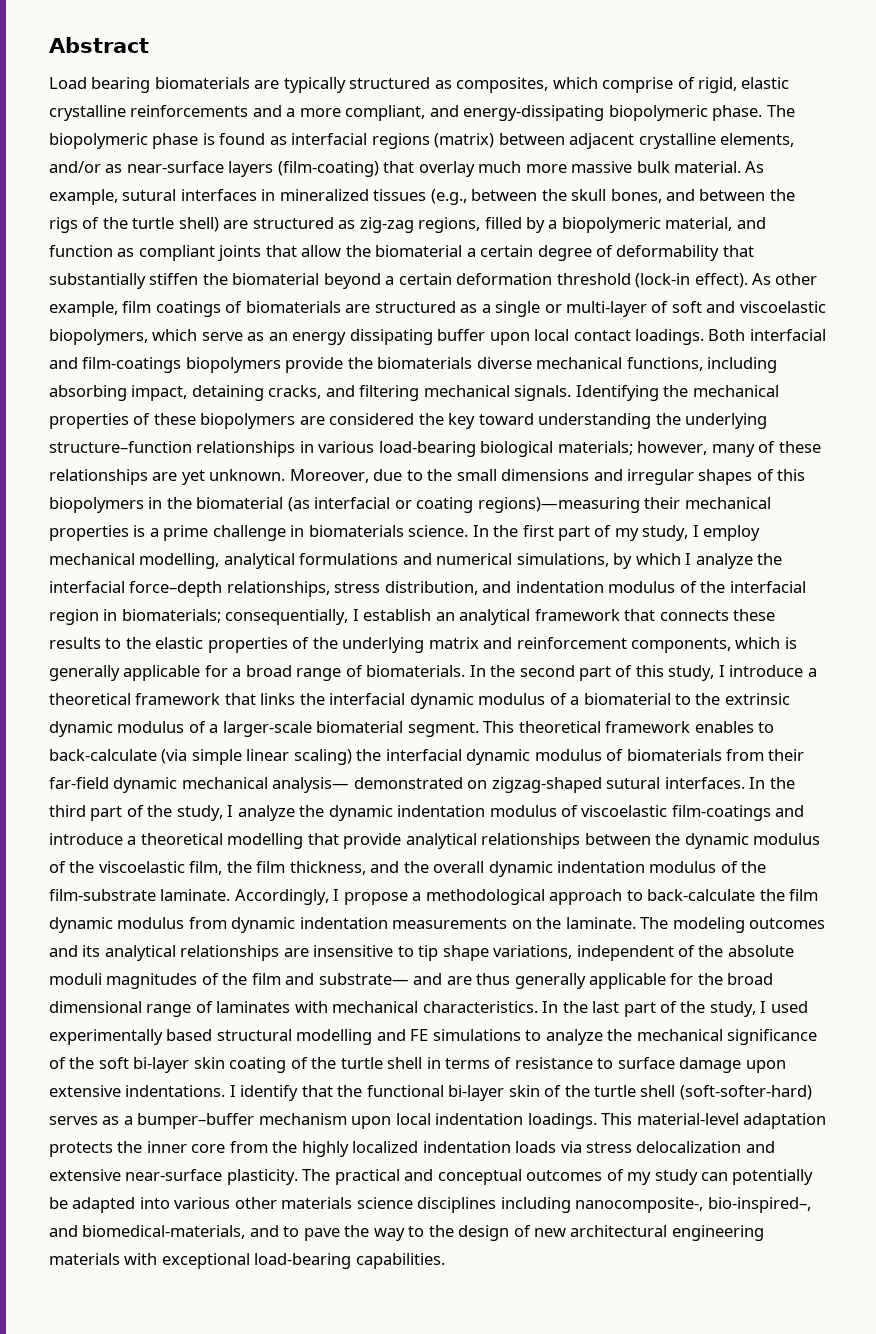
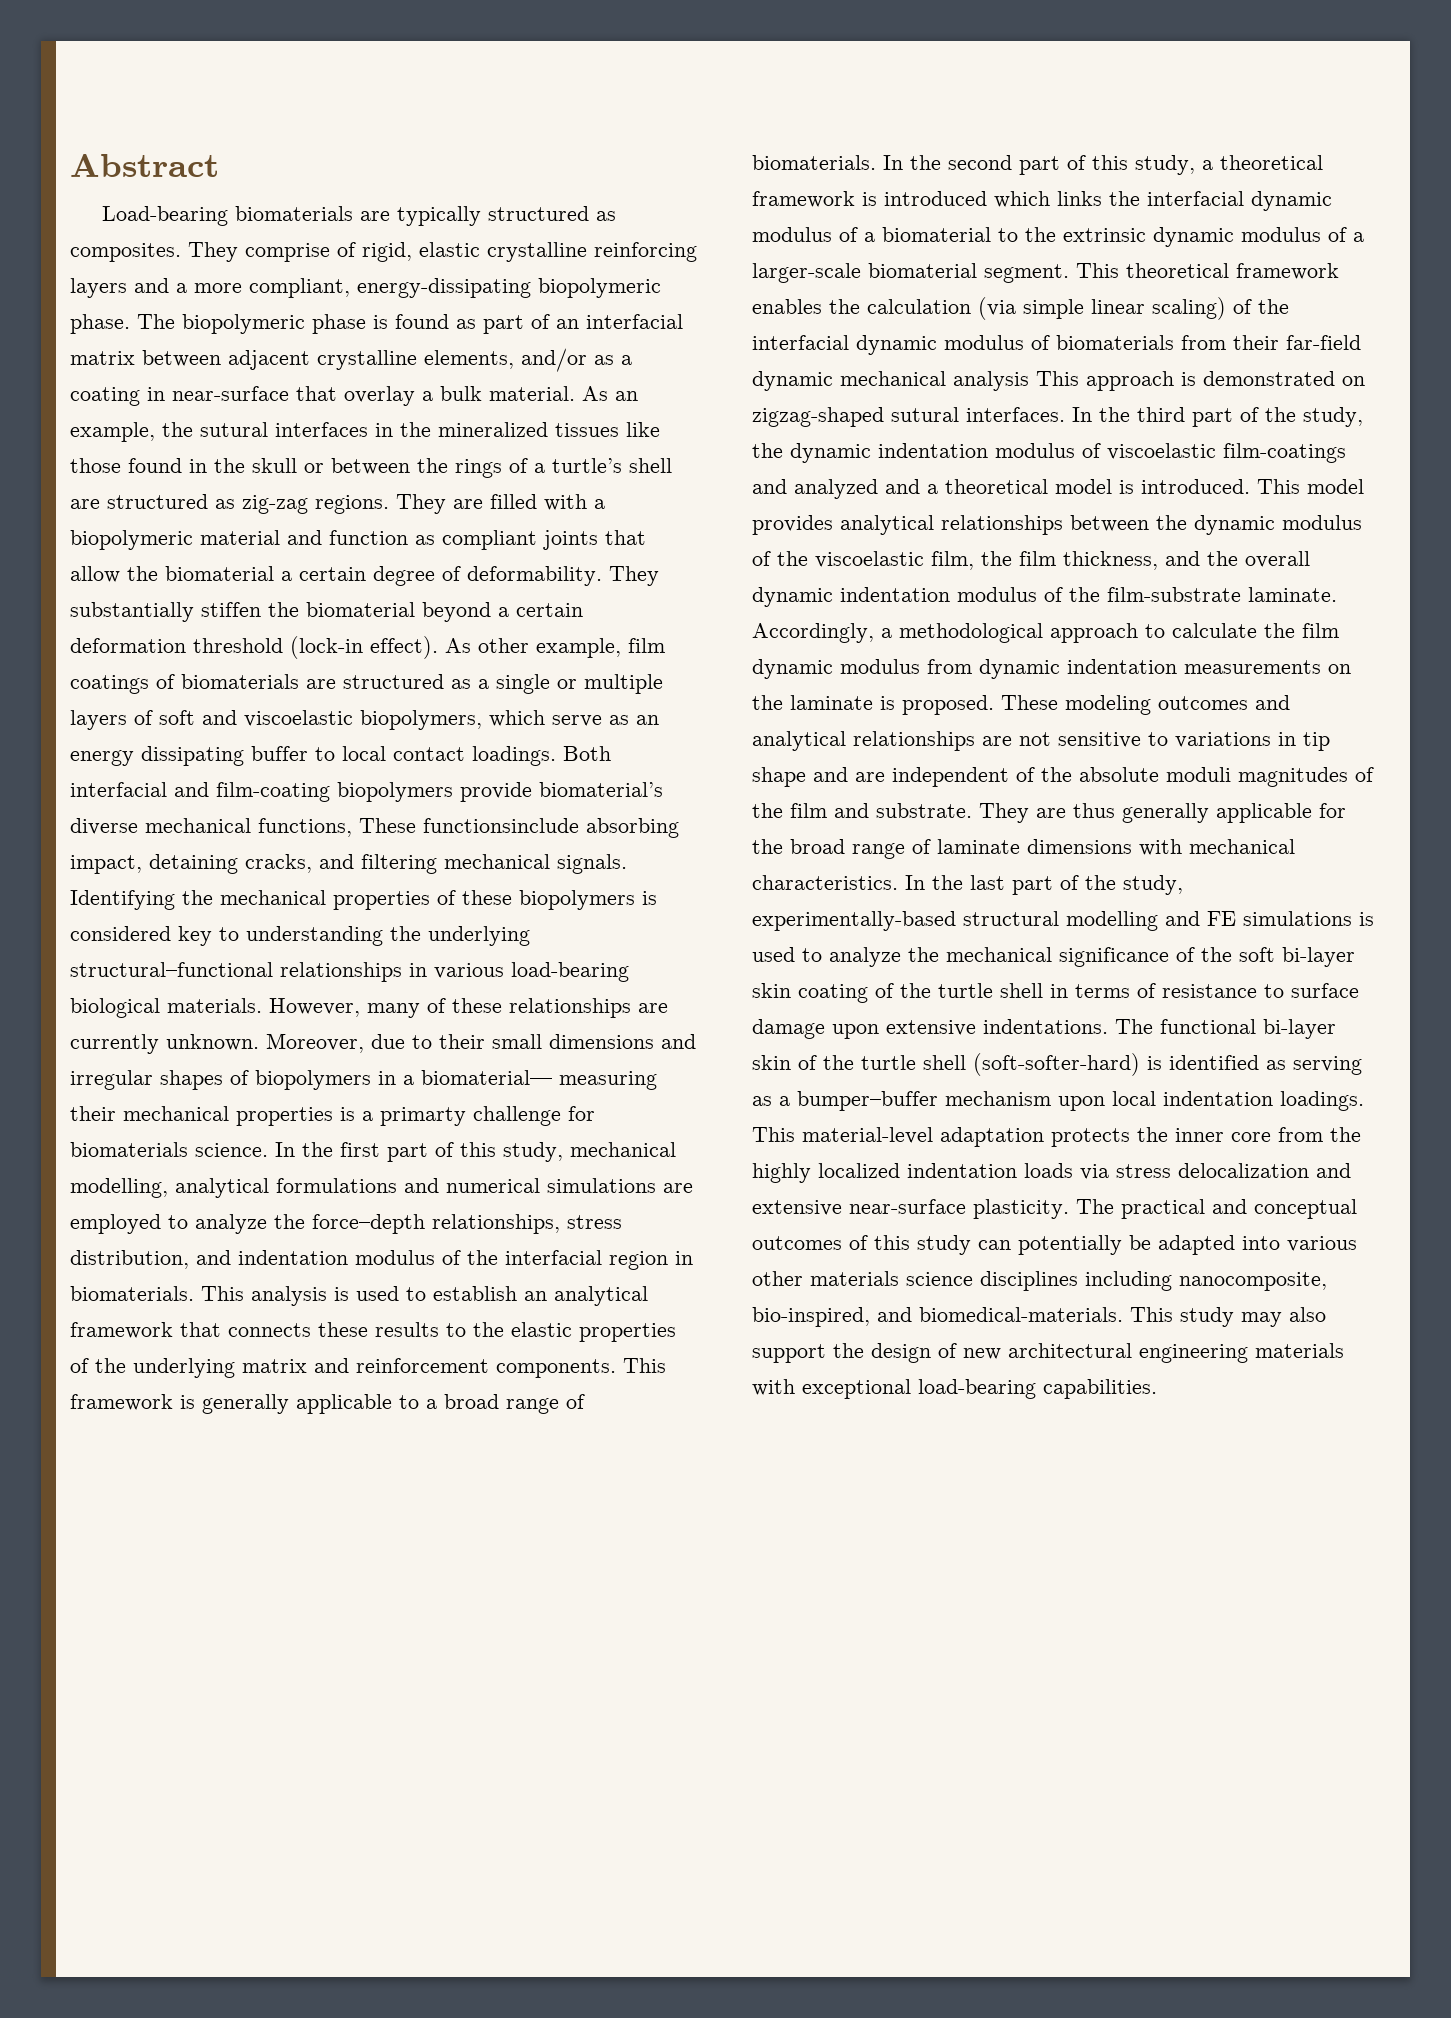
- Load bearing biomaterials are typically structured as composites, which comprise of rigid, elastic crystalline reinforcements and a more compliant, and energy-dissipating biopolymeric phase.
+ Load-bearing biomaterials are typically structured as composites. They comprise of rigid, elastic crystalline reinforcing layers and a more compliant, energy-dissipating biopolymeric phase.
- The biopolymeric phase is found as interfacial regions (matrix) between adjacent crystalline elements, and/or as near-surface layers (film-coating) that overlay much more massive bulk material. As example, sutural interfaces in mineralized tissues (e.g., between the skull bones, and between the rigs of the turtle shell) are structured as zig-zag regions, filled by a biopolymeric material, and function as compliant joints that allow the biomaterial a certain degree of deformability that substantially stiffen the biomaterial beyond a certain deformation threshold (lock-in effect).
+ The biopolymeric phase is found as part of an interfacial matrix between adjacent crystalline elements, and/or as a coating in near-surface that overlay a bulk material. As an example, the sutural interfaces in the mineralized tissues like those found in the skull or between the rings of a turtle’s shell are structured as zig-zag regions. They are filled with a biopolymeric material and function as compliant joints that allow the biomaterial a certain degree of deformability. They substantially stiffen the biomaterial beyond a certain deformation threshold (lock-in effect).
- As other example, film coatings of biomaterials are structured as a single or multi-layer of soft and viscoelastic biopolymers, which serve as an energy dissipating buffer upon local contact loadings.
+ As other example, film coatings of biomaterials are structured as a single or multiple layers of soft and viscoelastic biopolymers, which serve as an energy dissipating buffer to local contact loadings.
- Both interfacial and film-coatings biopolymers provide the biomaterials diverse mechanical functions, including absorbing impact, detaining cracks, and filtering mechanical signals.
+ Both interfacial and film-coating biopolymers provide biomaterial’s diverse mechanical functions, These functionsinclude absorbing impact, detaining cracks, and filtering mechanical signals.
- Identifying the mechanical properties of these biopolymers are considered the key toward understanding the underlying structure–function relationships in various load-bearing biological materials; however, many of these relationships are yet unknown.
+ Identifying the mechanical properties of these biopolymers is considered key to understanding the underlying structural–functional relationships in various load-bearing biological materials. However, many of these relationships are currently unknown.
- Moreover, due to the small dimensions and irregular shapes of this biopolymers in the biomaterial (as interfacial or coating regions)—measuring their mechanical properties is a prime challenge in biomaterials science.
+ Moreover, due to their small dimensions and irregular shapes of biopolymers in a biomaterial— measuring their mechanical properties is a primarty challenge for biomaterials science.
- In the first part of my study, I employ mechanical modelling, analytical formulations and numerical simulations, by which I analyze the interfacial force–depth relationships, stress distribution, and indentation modulus of the interfacial region in biomaterials; consequentially, I establish an analytical framework that connects these results to the elastic properties of the underlying matrix and reinforcement components, which is generally applicable for a broad range of biomaterials.
+ In the first part of this study, mechanical modelling, analytical formulations and numerical simulations are employed to analyze the force–depth relationships, stress distribution, and indentation modulus of the interfacial region in biomaterials. This analysis is used to establish an analytical framework that connects these results to the elastic properties of the underlying matrix and reinforcement components. This framework is generally applicable to a broad range of biomaterials.
- In the second part of this study, I introduce a theoretical framework that links the interfacial dynamic modulus of a biomaterial to the extrinsic dynamic modulus of a larger-scale biomaterial segment.
+ In the second part of this study, a theoretical framework is introduced which links the interfacial dynamic modulus of a biomaterial to the extrinsic dynamic modulus of a larger-scale biomaterial segment.
- This theoretical framework enables to back-calculate (via simple linear scaling) the interfacial dynamic modulus of biomaterials from their far-field dynamic mechanical analysis— demonstrated on zigzag-shaped sutural interfaces.
+ This theoretical framework enables the calculation (via simple linear scaling) of the interfacial dynamic modulus of biomaterials from their far-field dynamic mechanical analysis This approach is demonstrated on zigzag-shaped sutural interfaces.
- In the third part of the study, I analyze the dynamic indentation modulus of viscoelastic film-coatings and introduce a theoretical modelling that provide analytical relationships between the dynamic modulus of the viscoelastic film, the film thickness, and the overall dynamic indentation modulus of the film-substrate laminate.
+ In the third part of the study, the dynamic indentation modulus of viscoelastic film-coatings and analyzed and a theoretical model is introduced. This model provides analytical relationships between the dynamic modulus of the viscoelastic film, the film thickness, and the overall dynamic indentation modulus of the film-substrate laminate.
- Accordingly, I propose a methodological approach to back-calculate the film dynamic modulus from dynamic indentation measurements on the laminate. The modeling outcomes and its analytical relationships are insensitive to tip shape variations, independent of the absolute moduli magnitudes of the film and substrate— and are thus generally applicable for the broad dimensional range of laminates with mechanical characteristics.
+ Accordingly, a methodological approach to calculate the film dynamic modulus from dynamic indentation measurements on the laminate is proposed. These modeling outcomes and analytical relationships are not sensitive to variations in tip shape and are independent of the absolute moduli magnitudes of the film and substrate. They are thus generally applicable for the broad range of laminate dimensions with mechanical characteristics.
- In the last part of the study, I used experimentally based structural modelling and FE simulations to analyze the mechanical significance of the soft bi-layer skin coating of the turtle shell in terms of resistance to surface damage upon extensive indentations.
+ In the last part of the study, experimentally-based structural modelling and FE simulations is used to analyze the mechanical significance of the soft bi-layer skin coating of the turtle shell in terms of resistance to surface damage upon extensive indentations.
- I identify that the functional bi-layer skin of the turtle shell (soft-softer-hard) serves as a bumper–buffer mechanism upon local indentation loadings.
+ The functional bi-layer skin of the turtle shell (soft-softer-hard) is identified as serving as a bumper–buffer mechanism upon local indentation loadings.
- The practical and conceptual outcomes of my study can potentially be adapted into various other materials science disciplines including nanocomposite-, bio-inspired–, and biomedical-materials, and to pave the way to the design of new architectural engineering materials with exceptional load-bearing capabilities.
+ The practical and conceptual outcomes of this study can potentially be adapted into various other materials science disciplines including nanocomposite, bio-inspired, and biomedical-materials. This study may also support the design of new architectural engineering materials with exceptional load-bearing capabilities.

